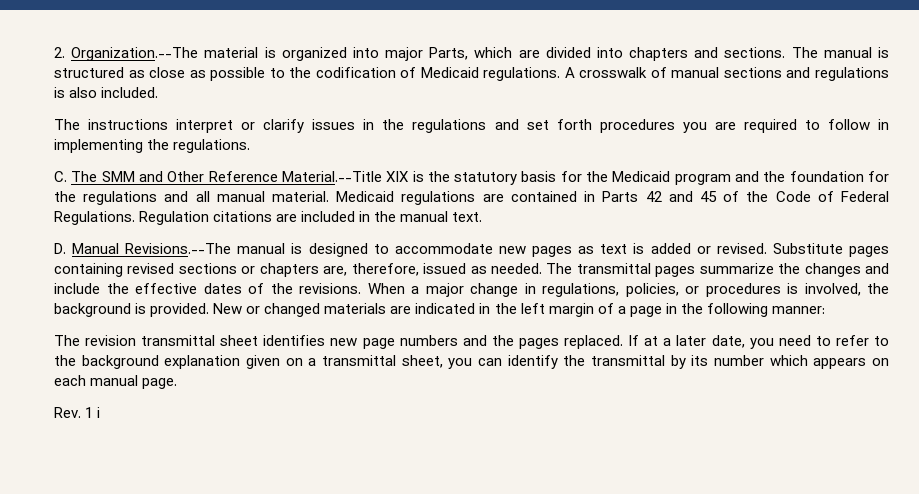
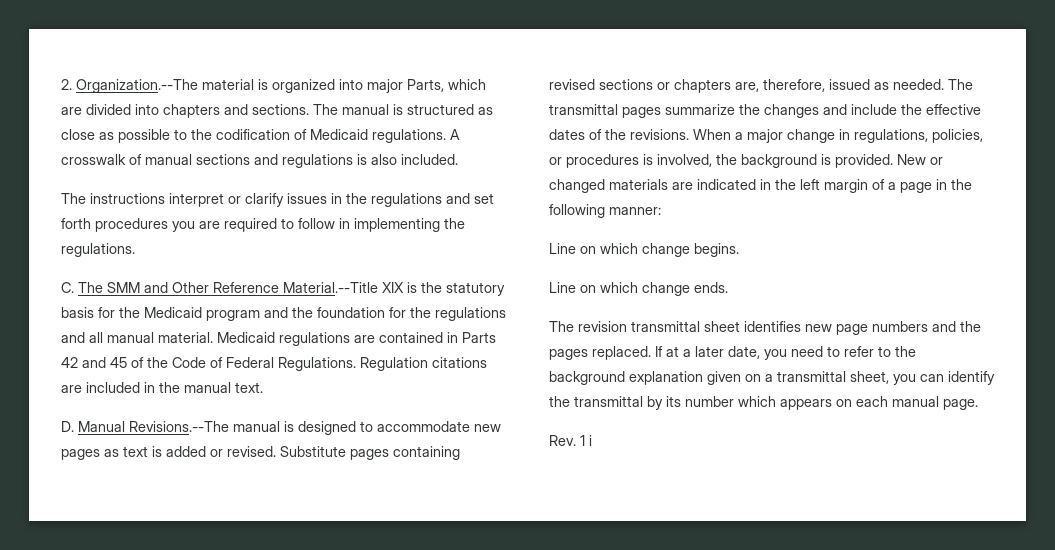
+ Line on which change begins.
+ Line on which change ends.

